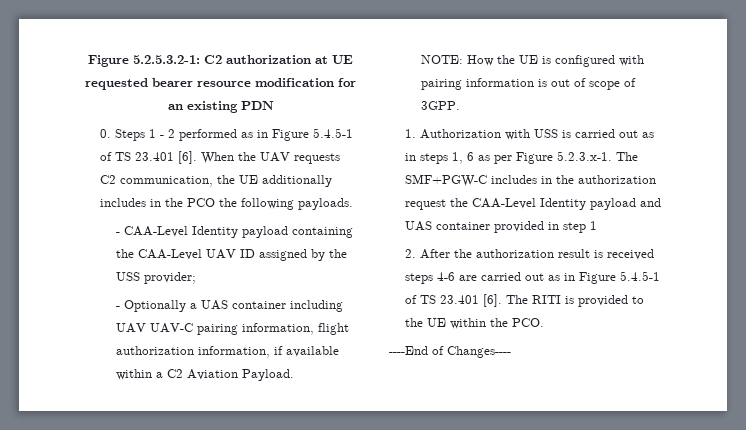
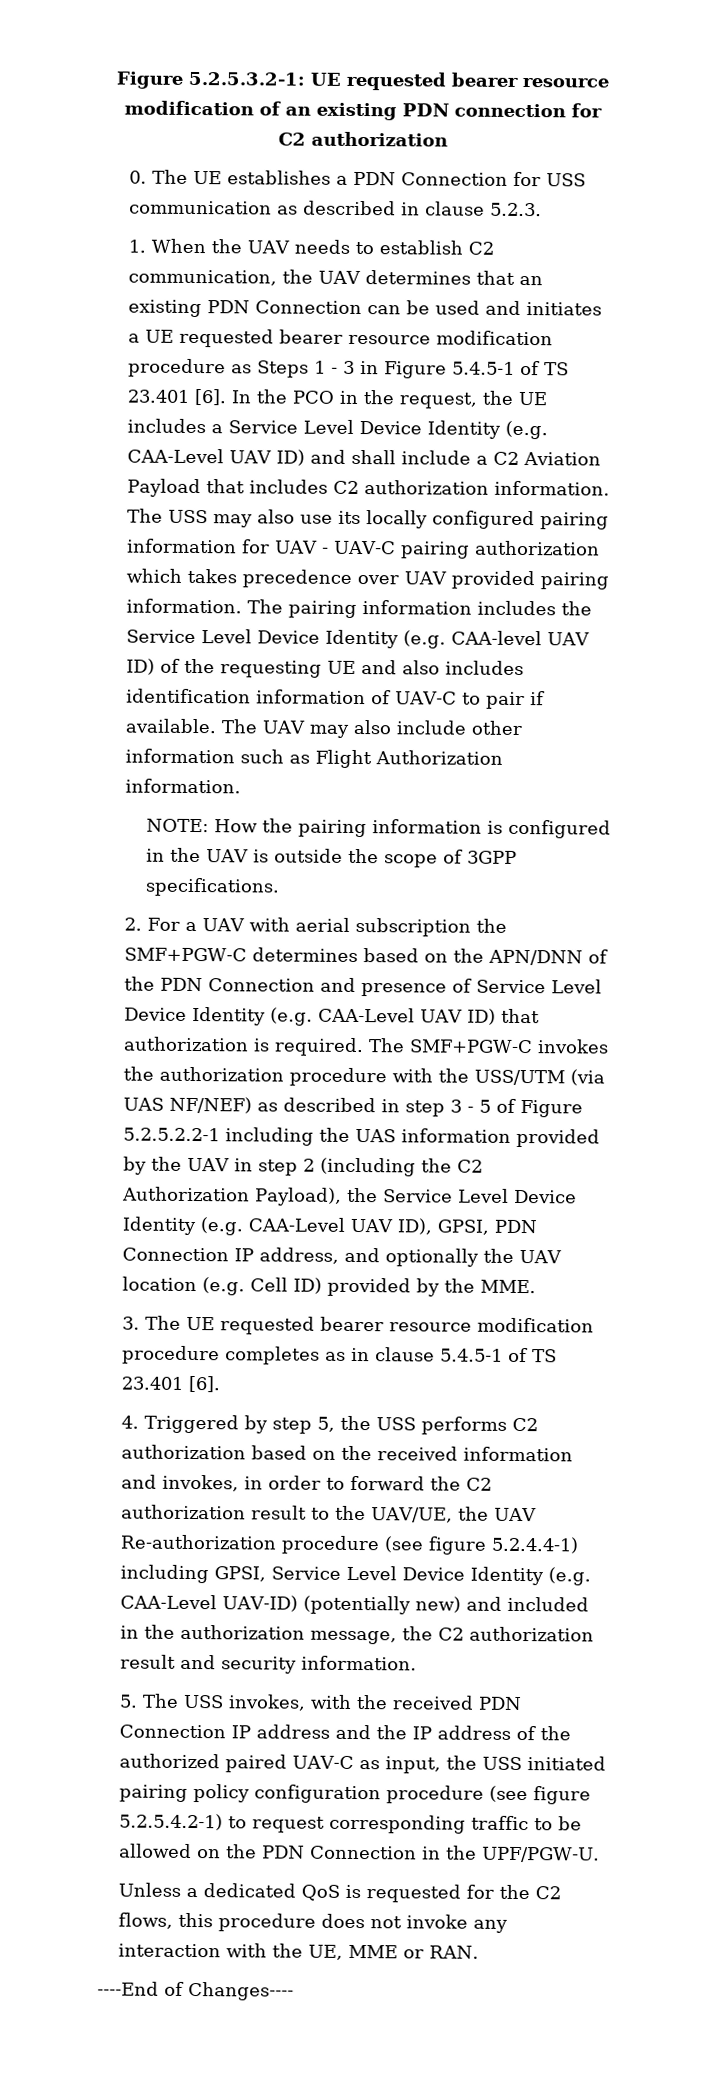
- Figure 5.2.5.3.2-1: C2 authorization at UE requested bearer resource modification for an existing PDN
- 0. Steps 1 - 2 performed as in Figure 5.4.5-1 of TS 23.401 [6]. When the UAV requests C2 communication, the UE additionally includes in the PCO the following payloads.
- - CAA-Level Identity payload containing the CAA-Level UAV ID assigned by the USS provider;
- - Optionally a UAS container including UAV UAV-C pairing information, flight authorization information, if available within a C2 Aviation Payload.
- NOTE: How the UE is configured with pairing information is out of scope of 3GPP.
- 1. Authorization with USS is carried out as in steps 1, 6 as per Figure 5.2.3.x-1. The SMF+PGW-C includes in the authorization request the CAA-Level Identity payload and UAS container provided in step 1
- 2. After the authorization result is received steps 4-6 are carried out as in Figure 5.4.5-1 of TS 23.401 [6]. The RITI is provided to the UE within the PCO.
+ Figure 5.2.5.3.2-1: UE requested bearer resource modification of an existing PDN connection for C2 authorization
+ 0. The UE establishes a PDN Connection for USS communication as described in clause 5.2.3.
+ 1. When the UAV needs to establish C2 communication, the UAV determines that an existing PDN Connection can be used and initiates a UE requested bearer resource modification procedure as Steps 1 - 3 in Figure 5.4.5-1 of TS 23.401 [6]. In the PCO in the request, the UE includes a Service Level Device Identity (e.g. CAA-Level UAV ID) and shall include a C2 Aviation Payload that includes C2 authorization information. The USS may also use its locally configured pairing information for UAV - UAV-C pairing authorization which takes precedence over UAV provided pairing information. The pairing information includes the Service Level Device Identity (e.g. CAA-level UAV ID) of the requesting UE and also includes identification information of UAV-C to pair if available. The UAV may also include other information such as Flight Authorization information.
+ NOTE: How the pairing information is configured in the UAV is outside the scope of 3GPP specifications.
+ 2. For a UAV with aerial subscription the SMF+PGW-C determines based on the APN/DNN of the PDN Connection and presence of Service Level Device Identity (e.g. CAA-Level UAV ID) that authorization is required. The SMF+PGW-C invokes the authorization procedure with the USS/UTM (via UAS NF/NEF) as described in step 3 - 5 of Figure 5.2.5.2.2-1 including the UAS information provided by the UAV in step 2 (including the C2 Authorization Payload), the Service Level Device Identity (e.g. CAA-Level UAV ID), GPSI, PDN Connection IP address, and optionally the UAV location (e.g. Cell ID) provided by the MME.
+ 3. The UE requested bearer resource modification procedure completes as in clause 5.4.5-1 of TS 23.401 [6].
+ 4. Triggered by step 5, the USS performs C2 authorization based on the received information and invokes, in order to forward the C2 authorization result to the UAV/UE, the UAV Re-authorization procedure (see figure 5.2.4.4-1) including GPSI, Service Level Device Identity (e.g. CAA-Level UAV-ID) (potentially new) and included in the authorization message, the C2 authorization result and security information.
+ 5. The USS invokes, with the received PDN Connection IP address and the IP address of the authorized paired UAV-C as input, the USS initiated pairing policy configuration procedure (see figure 5.2.5.4.2-1) to request corresponding traffic to be allowed on the PDN Connection in the UPF/PGW-U.
+ Unless a dedicated QoS is requested for the C2 flows, this procedure does not invoke any interaction with the UE, MME or RAN.

